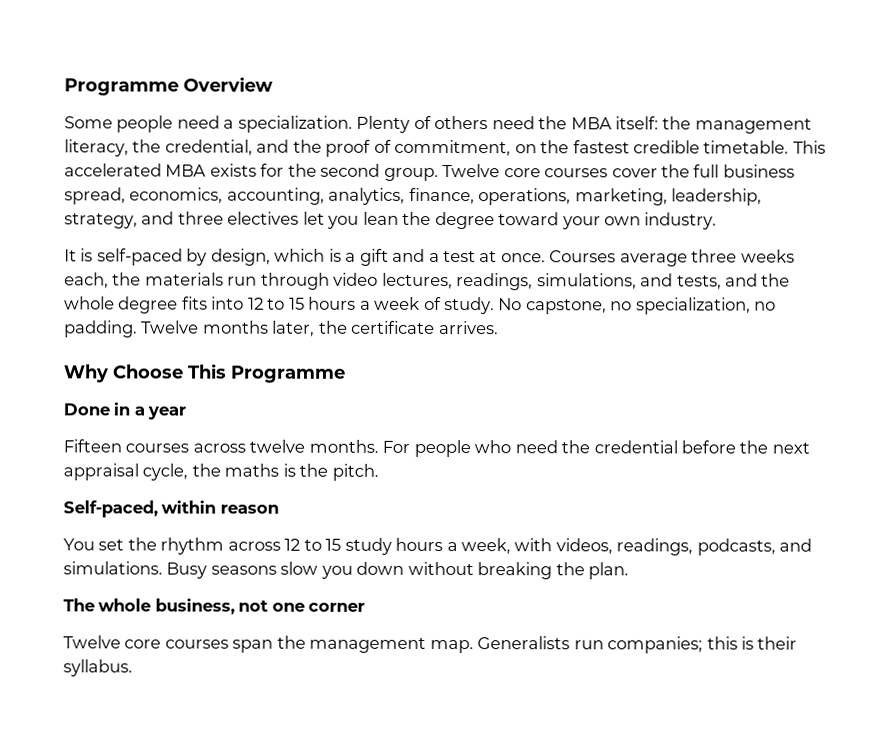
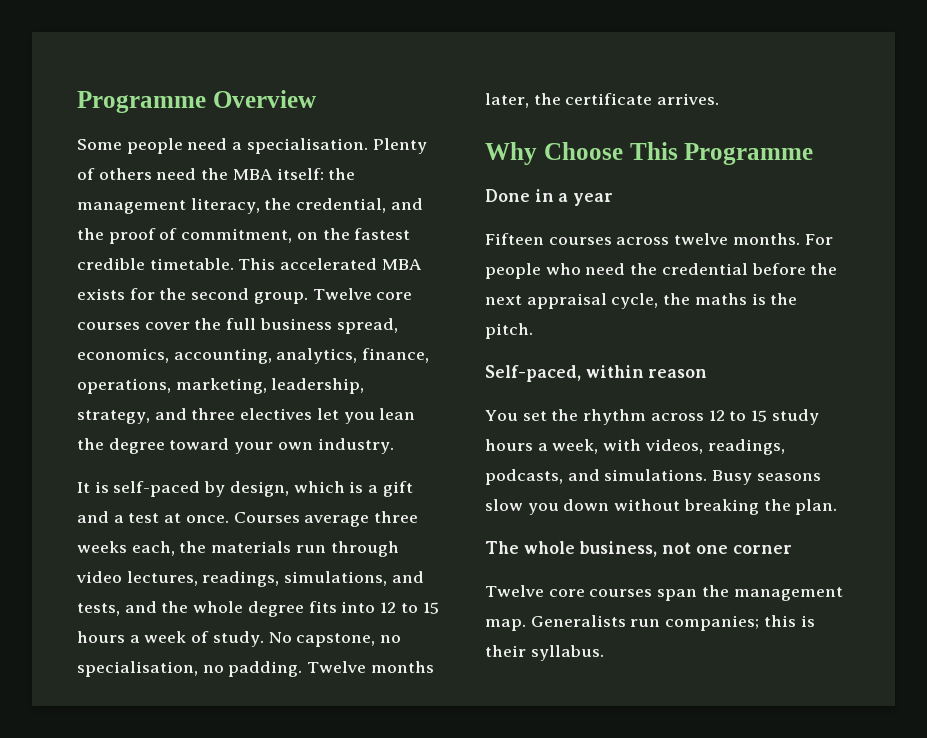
- Some people need a specialization.
+ Some people need a specialisation.
- No capstone, no specialization, no padding.
+ No capstone, no specialisation, no padding.

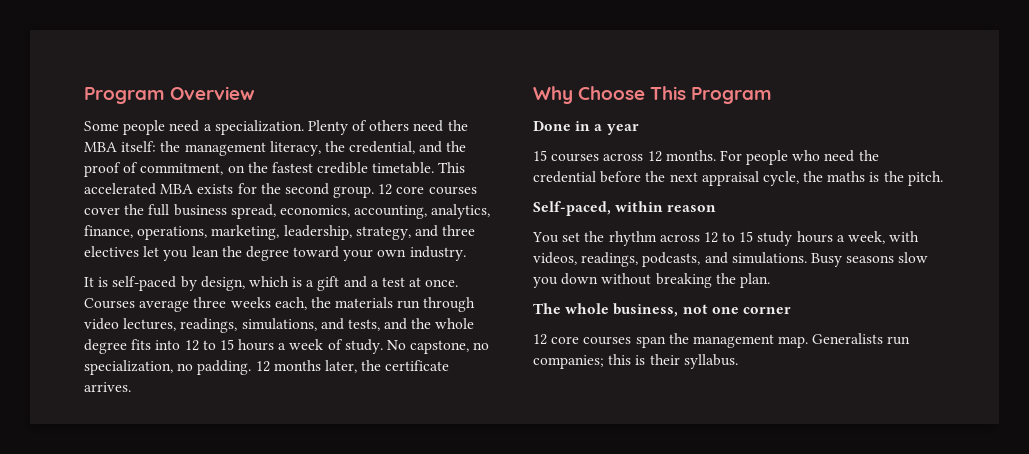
- Programme Overview
+ Program Overview
- Some people need a specialisation.
+ Some people need a specialization.
- Twelve core courses cover the full business spread, economics, accounting, analytics, finance, operations, marketing, leadership, strategy, and three electives let you lean the degree toward your own industry.
+ 12 core courses cover the full business spread, economics, accounting, analytics, finance, operations, marketing, leadership, strategy, and three electives let you lean the degree toward your own industry.
- No capstone, no specialisation, no padding.
+ No capstone, no specialization, no padding.
- Twelve months later, the certificate arrives.
+ 12 months later, the certificate arrives.
- Why Choose This Programme
+ Why Choose This Program
- Fifteen courses across twelve months.
+ 15 courses across 12 months.
- Twelve core courses span the management map.
+ 12 core courses span the management map.

